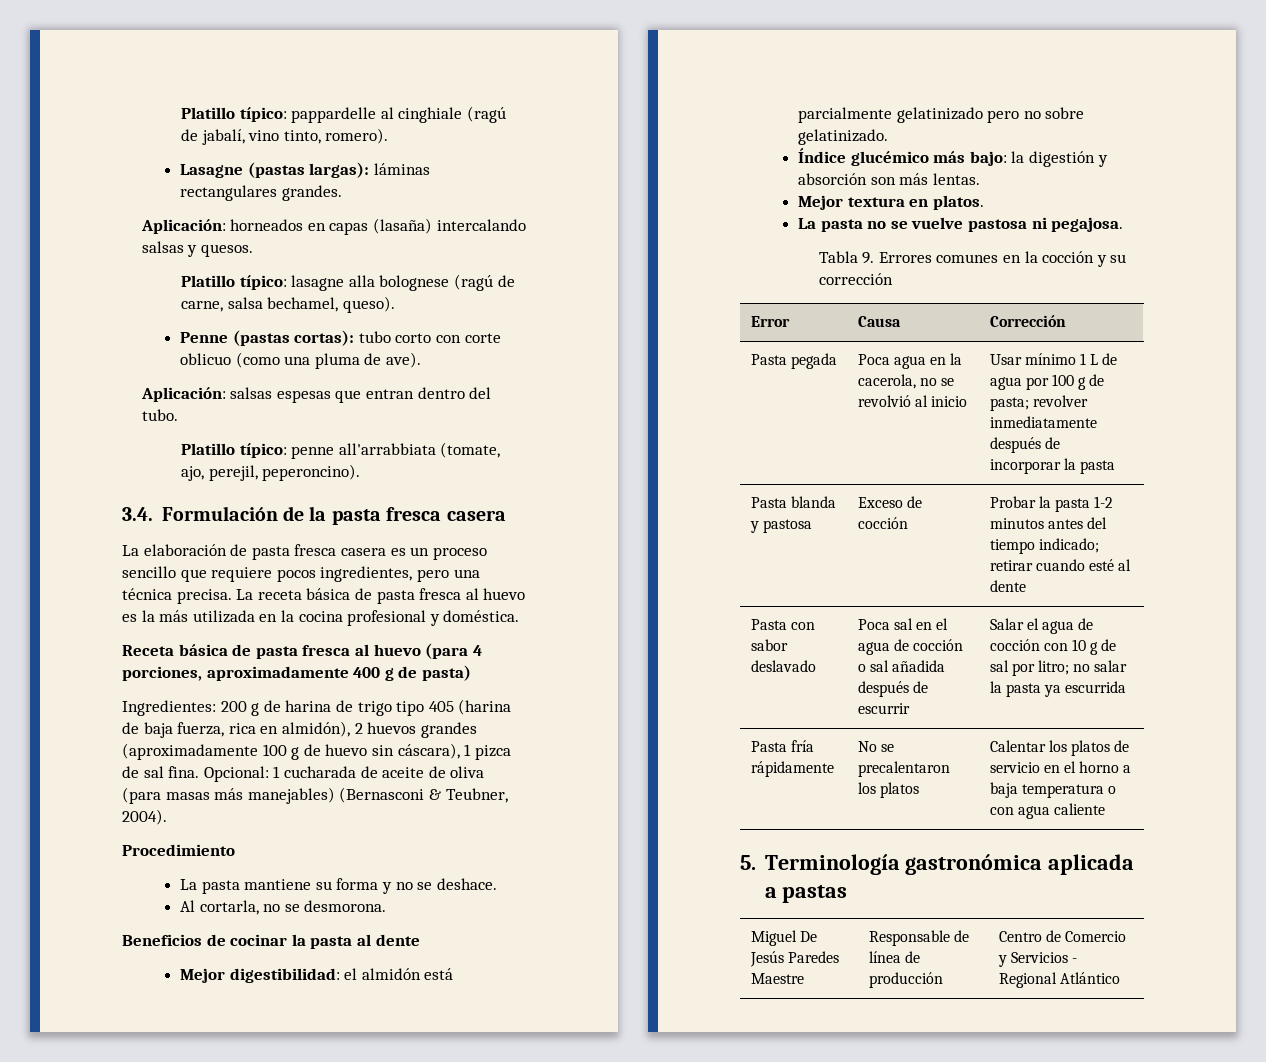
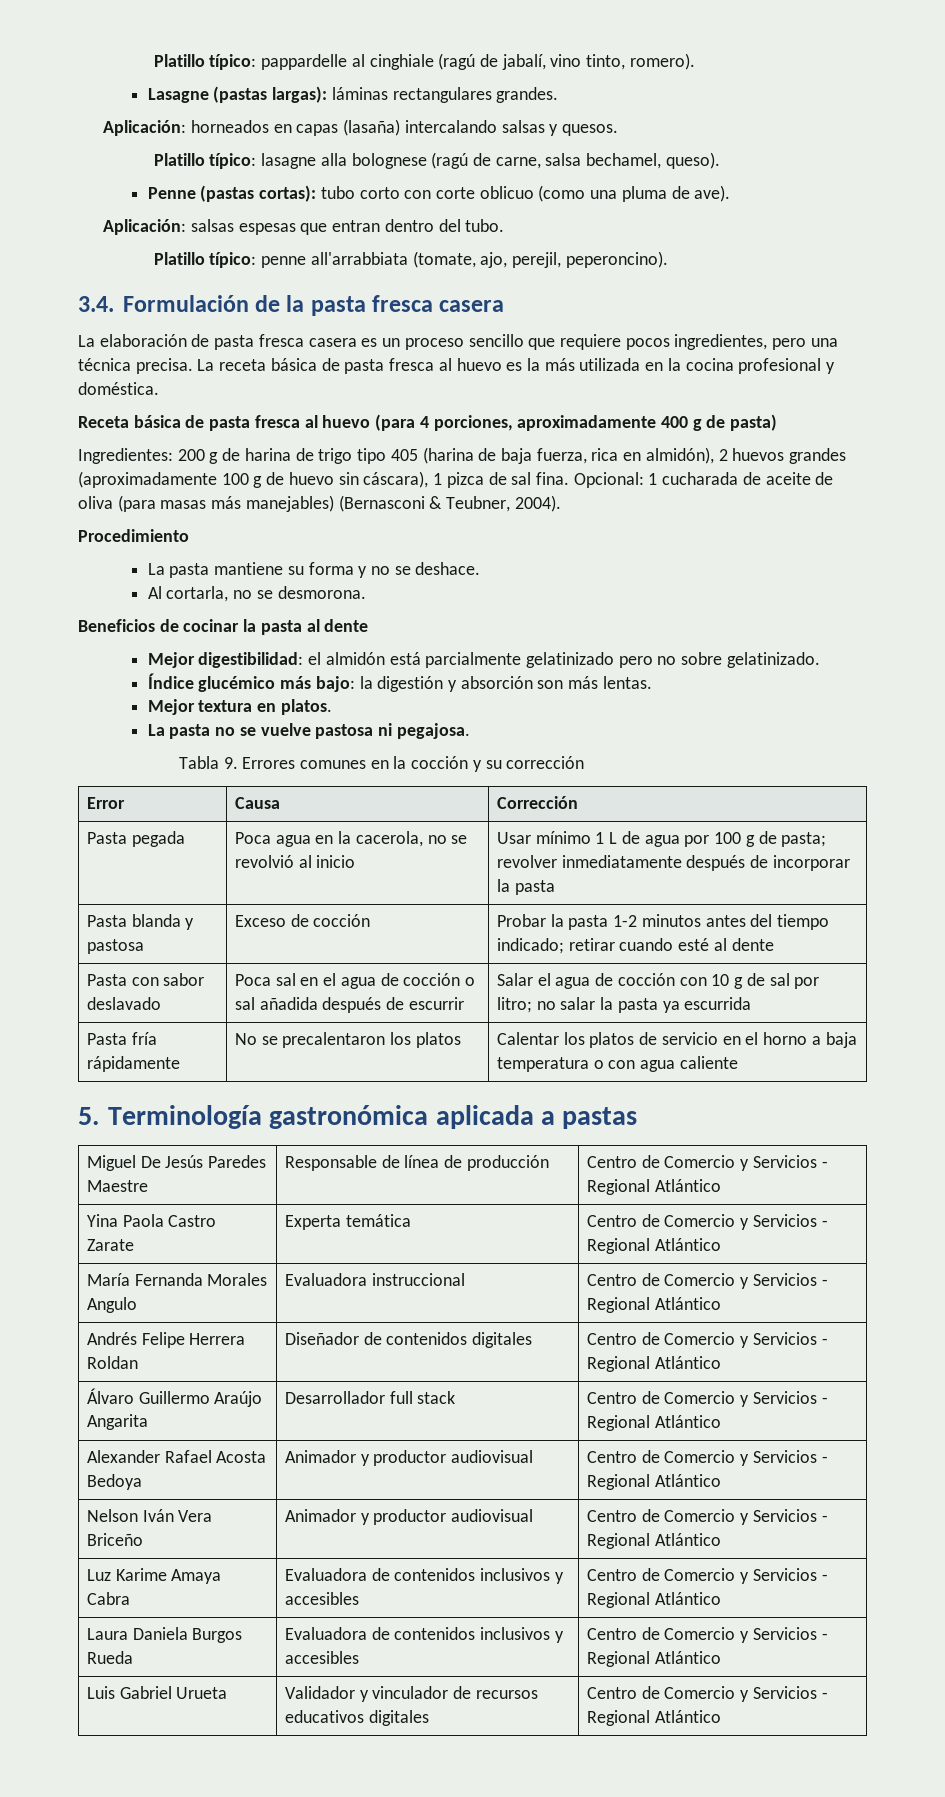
+ Yina Paola Castro Zarate | Experta temática | Centro de Comercio y Servicios - Regional Atlántico
+ María Fernanda Morales Angulo | Evaluadora instruccional | Centro de Comercio y Servicios - Regional Atlántico
+ Andrés Felipe Herrera Roldan | Diseñador de contenidos digitales | Centro de Comercio y Servicios - Regional Atlántico
+ Álvaro Guillermo Araújo Angarita | Desarrollador full stack | Centro de Comercio y Servicios - Regional Atlántico
+ Alexander Rafael Acosta Bedoya | Animador y productor audiovisual | Centro de Comercio y Servicios - Regional Atlántico
+ Nelson Iván Vera Briceño | Animador y productor audiovisual | Centro de Comercio y Servicios - Regional Atlántico
+ Luz Karime Amaya Cabra | Evaluadora de contenidos inclusivos y accesibles | Centro de Comercio y Servicios - Regional Atlántico
+ Laura Daniela Burgos Rueda | Evaluadora de contenidos inclusivos y accesibles | Centro de Comercio y Servicios - Regional Atlántico
+ Luis Gabriel Urueta | Validador y vinculador de recursos educativos digitales | Centro de Comercio y Servicios - Regional Atlántico

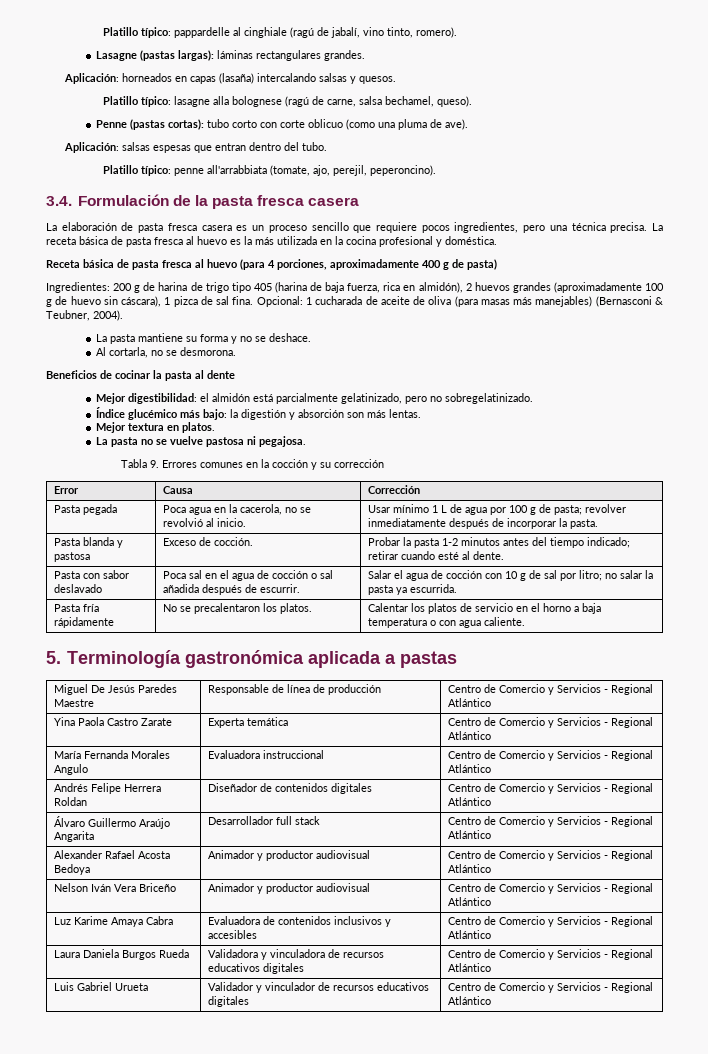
- Procedimiento
- Mejor digestibilidad: el almidón está parcialmente gelatinizado pero no sobre gelatinizado.
+ Mejor digestibilidad: el almidón está parcialmente gelatinizado, pero no sobregelatinizado.
- Pasta pegada | Poca agua en la cacerola, no se revolvió al inicio | Usar mínimo 1 L de agua por 100 g de pasta; revolver inmediatamente después de incorporar la pasta
+ Pasta pegada | Poca agua en la cacerola, no se revolvió al inicio. | Usar mínimo 1 L de agua por 100 g de pasta; revolver inmediatamente después de incorporar la pasta.
- Pasta blanda y pastosa | Exceso de cocción | Probar la pasta 1-2 minutos antes del tiempo indicado; retirar cuando esté al dente
+ Pasta blanda y pastosa | Exceso de cocción. | Probar la pasta 1-2 minutos antes del tiempo indicado; retirar cuando esté al dente.
- Pasta con sabor deslavado | Poca sal en el agua de cocción o sal añadida después de escurrir | Salar el agua de cocción con 10 g de sal por litro; no salar la pasta ya escurrida
+ Pasta con sabor deslavado | Poca sal en el agua de cocción o sal añadida después de escurrir. | Salar el agua de cocción con 10 g de sal por litro; no salar la pasta ya escurrida.
- Pasta fría rápidamente | No se precalentaron los platos | Calentar los platos de servicio en el horno a baja temperatura o con agua caliente
+ Pasta fría rápidamente | No se precalentaron los platos. | Calentar los platos de servicio en el horno a baja temperatura o con agua caliente.
- Laura Daniela Burgos Rueda | Evaluadora de contenidos inclusivos y accesibles | Centro de Comercio y Servicios - Regional Atlántico
+ Laura Daniela Burgos Rueda | Validadora y vinculadora de recursos educativos digitales | Centro de Comercio y Servicios - Regional Atlántico

